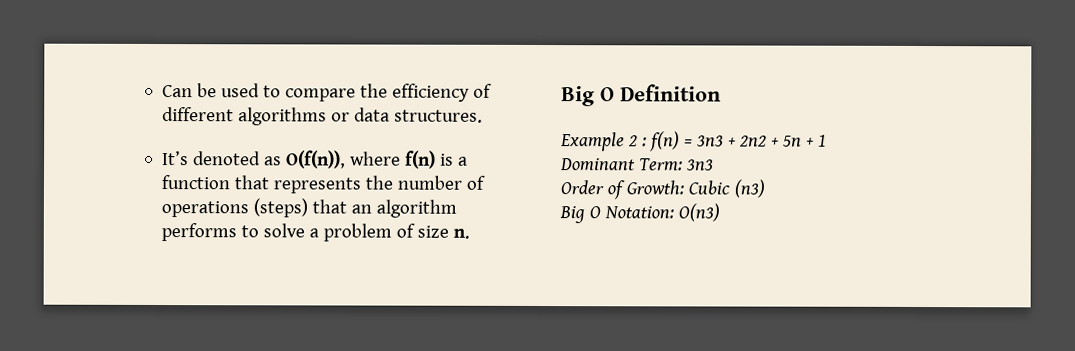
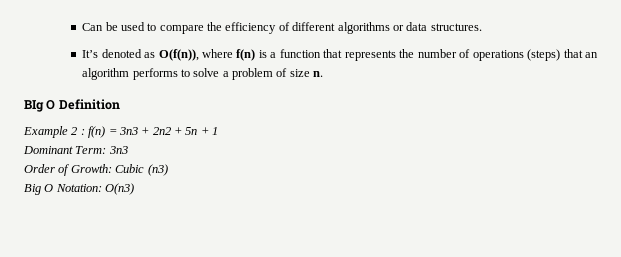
- Big O Definition
+ BIg O Definition

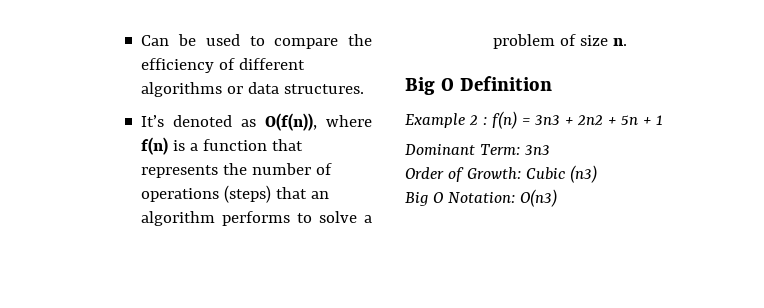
- BIg O Definition
+ Big O Definition

